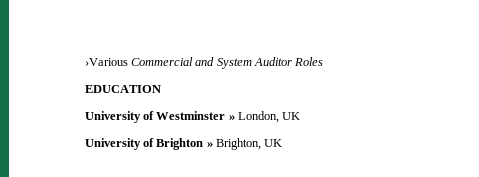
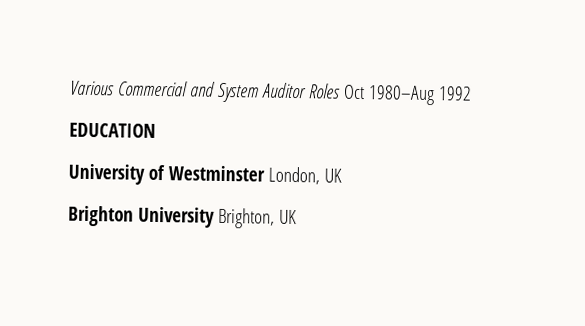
- ›Various Commercial and System Auditor Roles
+ Various Commercial and System Auditor Roles Oct 1980–Aug 1992
- University of Westminster » London, UK
+ University of Westminster London, UK
- University of Brighton » Brighton, UK
+ Brighton University Brighton, UK

